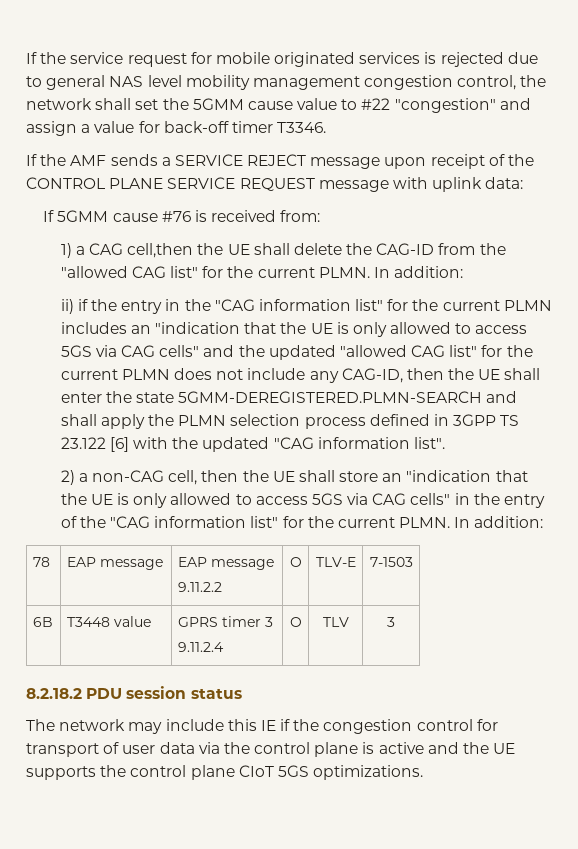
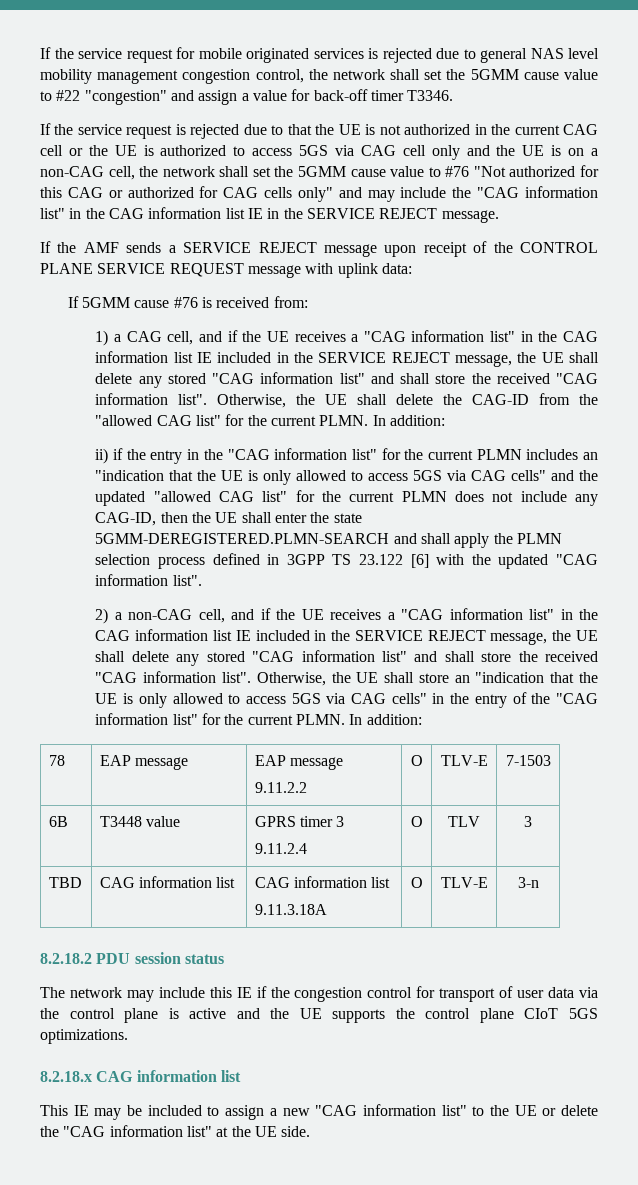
+ If the service request is rejected due to that the UE is not authorized in the current CAG cell or the UE is authorized to access 5GS via CAG cell only and the UE is on a non-CAG cell, the network shall set the 5GMM cause value to #76 "Not authorized for this CAG or authorized for CAG cells only" and may include the "CAG information list" in the CAG information list IE in the SERVICE REJECT message.
- 1) a CAG cell,then the UE shall delete the CAG-ID from the "allowed CAG list" for the current PLMN.
+ 1) a CAG cell, and if the UE receives a "CAG information list" in the CAG information list IE included in the SERVICE REJECT message, the UE shall delete any stored "CAG information list" and shall store the received "CAG information list". Otherwise, the UE shall delete the CAG-ID from the "allowed CAG list" for the current PLMN.
- 2) a non-CAG cell, then the UE shall store an "indication that the UE is only allowed to access 5GS via CAG cells" in the entry of the "CAG information list" for the current PLMN.
+ 2) a non-CAG cell, and if the UE receives a "CAG information list" in the CAG information list IE included in the SERVICE REJECT message, the UE shall delete any stored "CAG information list" and shall store the received "CAG information list". Otherwise, the UE shall store an "indication that the UE is only allowed to access 5GS via CAG cells" in the entry of the "CAG information list" for the current PLMN.
+ TBD | CAG information list | CAG information list
+ 9.11.3.18A | O | TLV-E | 3-n
+ 8.2.18.x CAG information list
+ This IE may be included to assign a new "CAG information list" to the UE or delete the "CAG information list" at the UE side.

